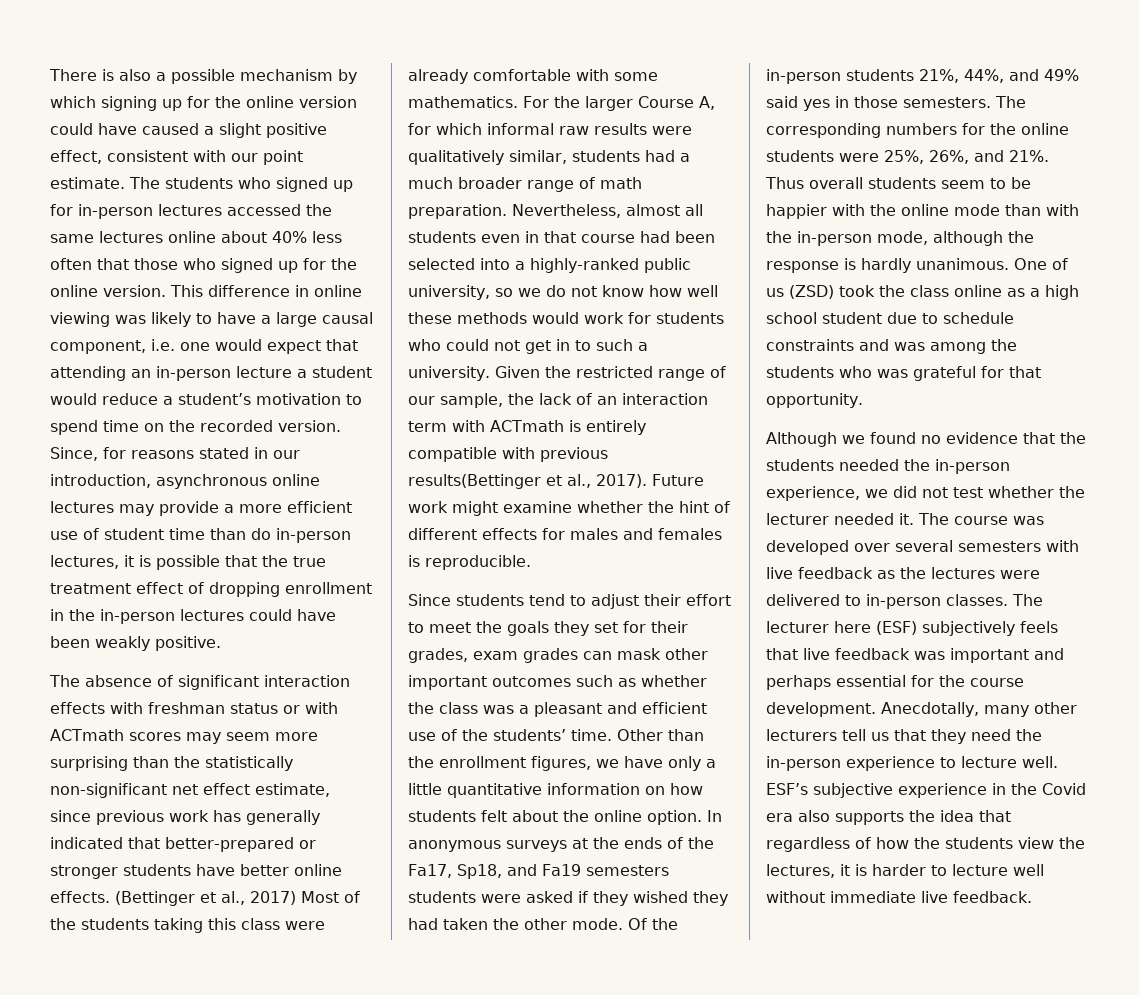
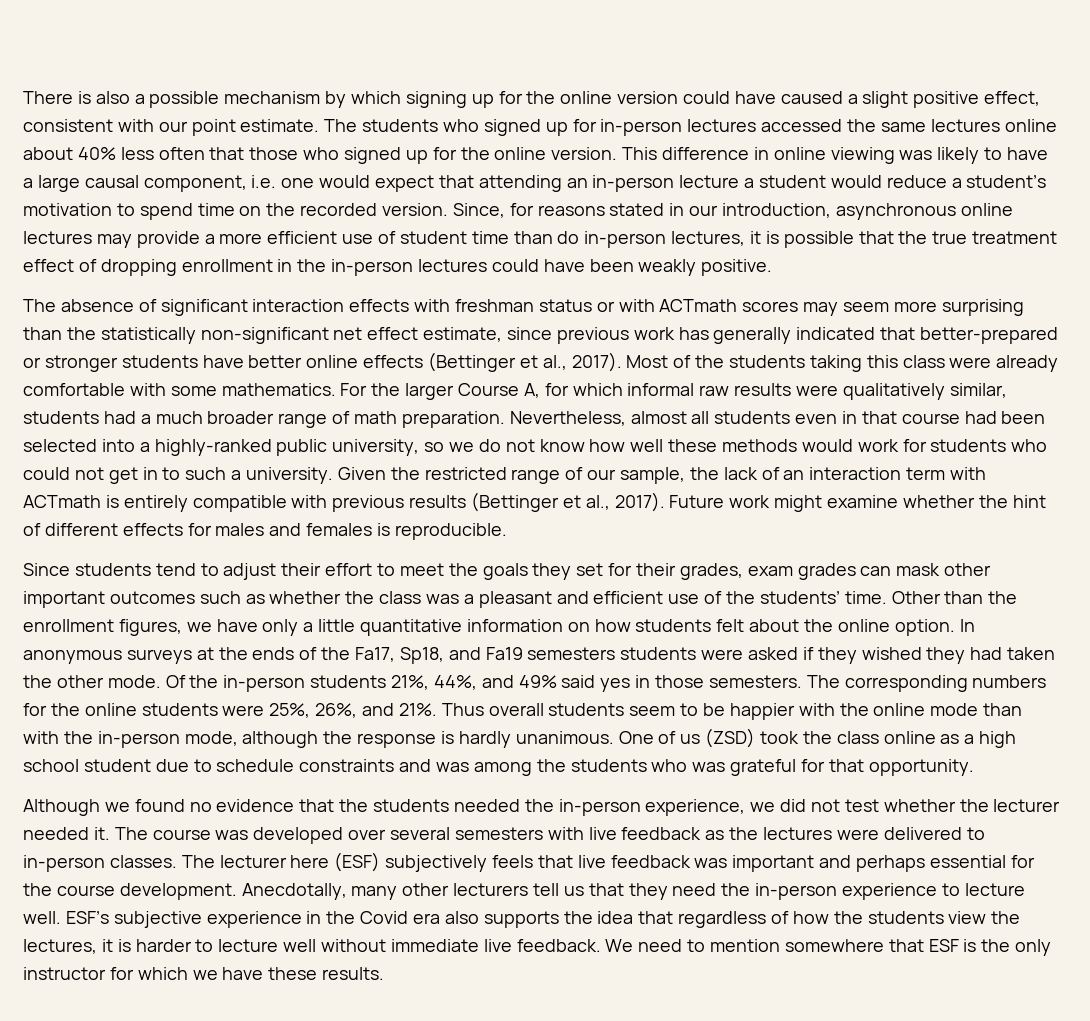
- The absence of significant interaction effects with freshman status or with ACTmath scores may seem more surprising than the statistically non-significant net effect estimate, since previous work has generally indicated that better-prepared or stronger students have better online effects. (Bettinger et al., 2017) Most of the students taking this class were already comfortable with some mathematics.
+ The absence of significant interaction effects with freshman status or with ACTmath scores may seem more surprising than the statistically non-significant net effect estimate, since previous work has generally indicated that better-prepared or stronger students have better online effects (Bettinger et al., 2017). Most of the students taking this class were already comfortable with some mathematics.
- Given the restricted range of our sample, the lack of an interaction term with ACTmath is entirely compatible with previous results(Bettinger et al., 2017).
+ Given the restricted range of our sample, the lack of an interaction term with ACTmath is entirely compatible with previous results (Bettinger et al., 2017).
+ We need to mention somewhere that ESF is the only instructor for which we have these results.

